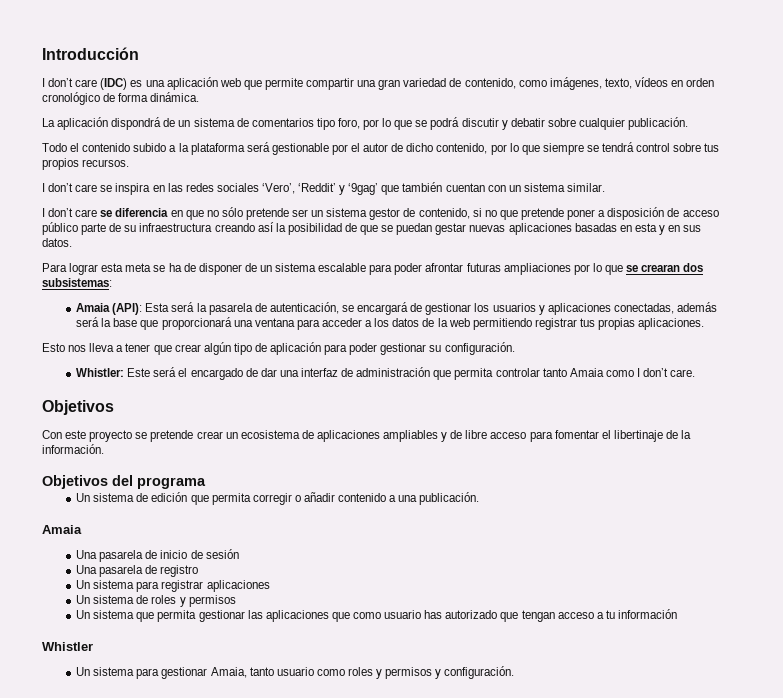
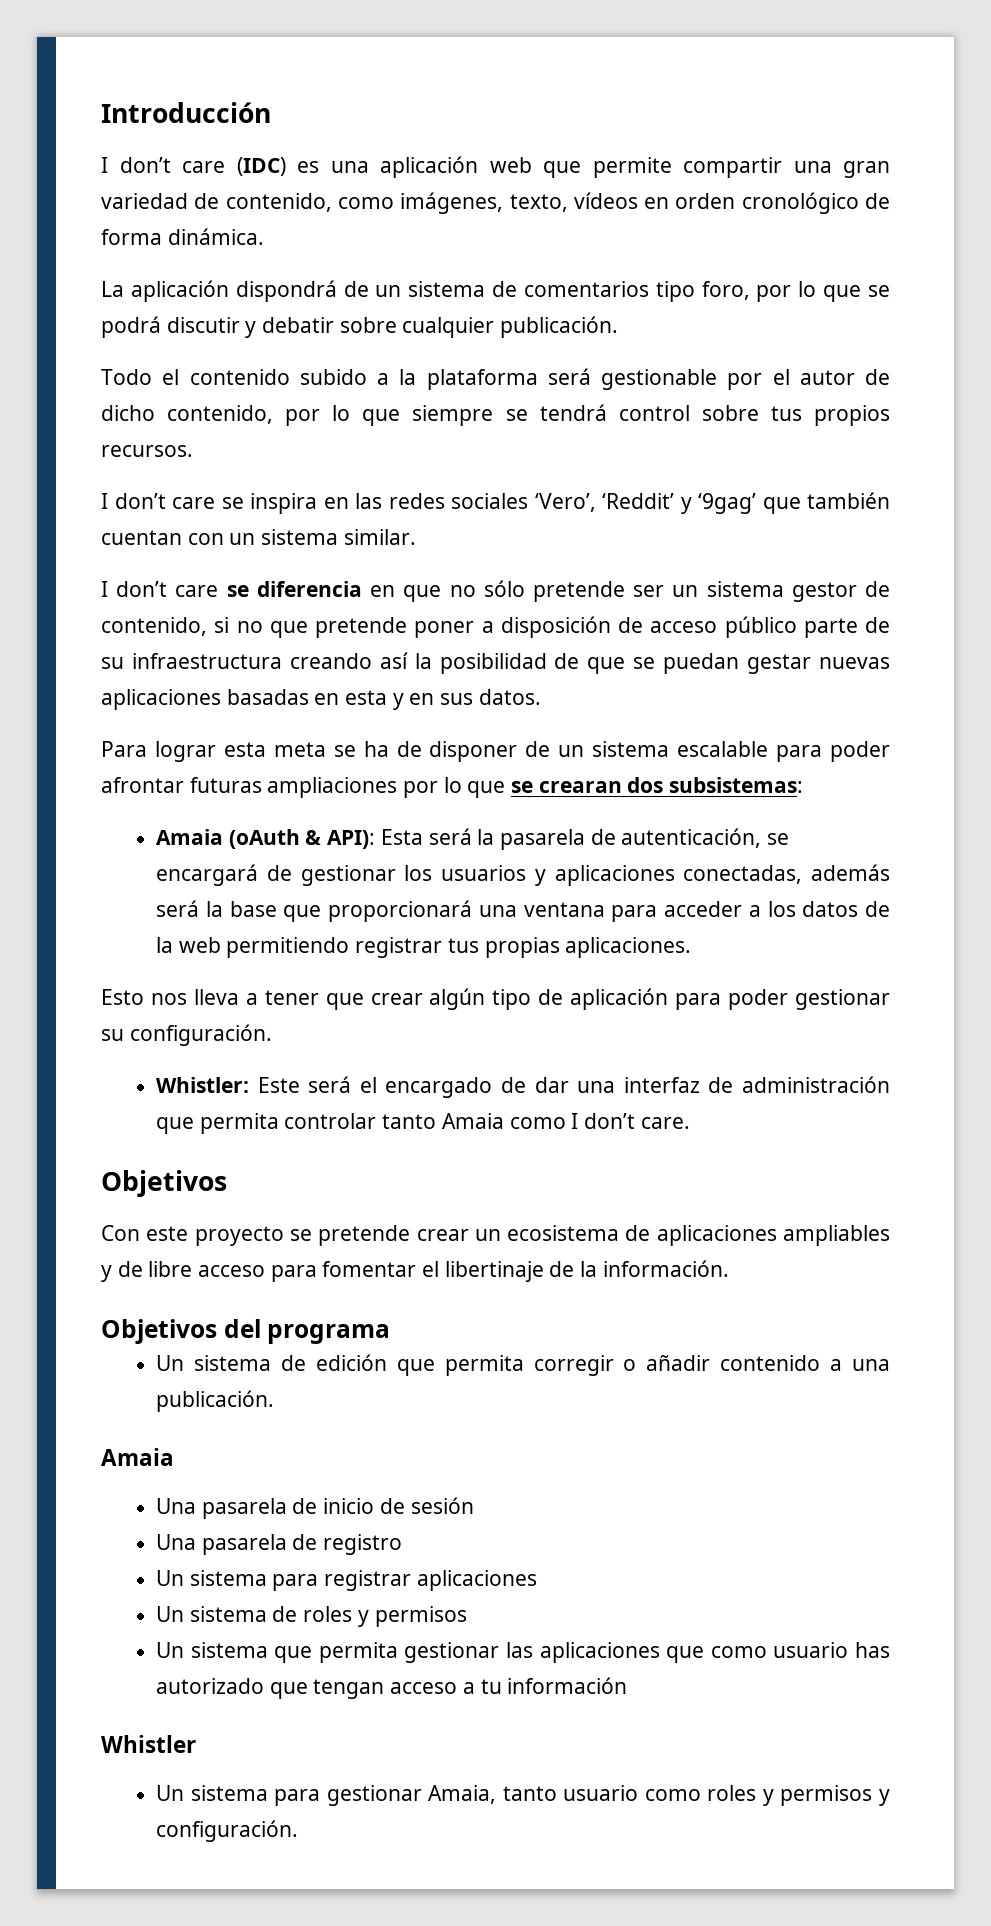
- Amaia (API): Esta será la pasarela de autenticación, se encargará de gestionar los usuarios y aplicaciones conectadas, además será la base que proporcionará una ventana para acceder a los datos de la web permitiendo registrar tus propias aplicaciones.
+ Amaia (oAuth & API): Esta será la pasarela de autenticación, se encargará de gestionar los usuarios y aplicaciones conectadas, además será la base que proporcionará una ventana para acceder a los datos de la web permitiendo registrar tus propias aplicaciones.

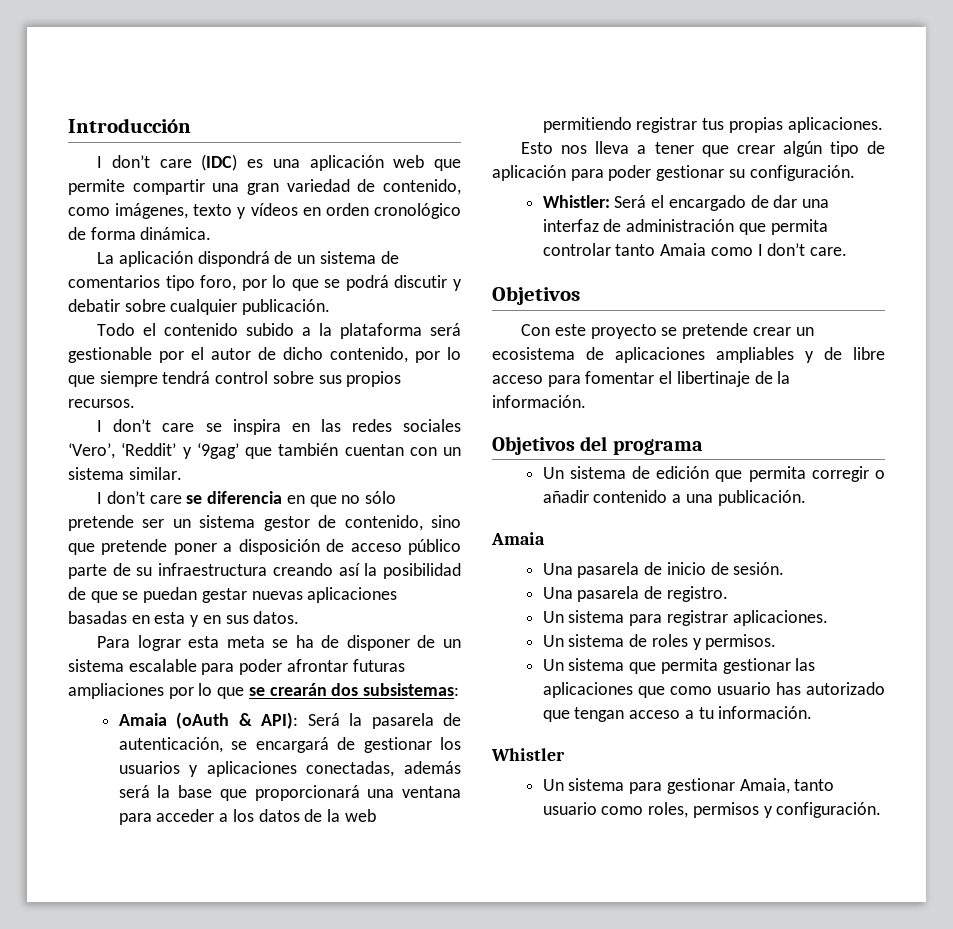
- I don’t care (IDC) es una aplicación web que permite compartir una gran variedad de contenido, como imágenes, texto, vídeos en orden cronológico de forma dinámica.
+ I don’t care (IDC) es una aplicación web que permite compartir una gran variedad de contenido, como imágenes, texto y vídeos en orden cronológico de forma dinámica.
- Todo el contenido subido a la plataforma será gestionable por el autor de dicho contenido, por lo que siempre se tendrá control sobre tus propios recursos.
+ Todo el contenido subido a la plataforma será gestionable por el autor de dicho contenido, por lo que siempre tendrá control sobre sus propios recursos.
- I don’t care se diferencia en que no sólo pretende ser un sistema gestor de contenido, si no que pretende poner a disposición de acceso público parte de su infraestructura creando así la posibilidad de que se puedan gestar nuevas aplicaciones basadas en esta y en sus datos.
+ I don’t care se diferencia en que no sólo pretende ser un sistema gestor de contenido, sino que pretende poner a disposición de acceso público parte de su infraestructura creando así la posibilidad de que se puedan gestar nuevas aplicaciones basadas en esta y en sus datos.
- Para lograr esta meta se ha de disponer de un sistema escalable para poder afrontar futuras ampliaciones por lo que se crearan dos subsistemas:
+ Para lograr esta meta se ha de disponer de un sistema escalable para poder afrontar futuras ampliaciones por lo que se crearán dos subsistemas:
- Amaia (oAuth & API): Esta será la pasarela de autenticación, se encargará de gestionar los usuarios y aplicaciones conectadas, además será la base que proporcionará una ventana para acceder a los datos de la web permitiendo registrar tus propias aplicaciones.
+ Amaia (oAuth & API): Será la pasarela de autenticación, se encargará de gestionar los usuarios y aplicaciones conectadas, además será la base que proporcionará una ventana para acceder a los datos de la web permitiendo registrar tus propias aplicaciones.
- Whistler: Este será el encargado de dar una interfaz de administración que permita controlar tanto Amaia como I don’t care.
+ Whistler: Será el encargado de dar una interfaz de administración que permita controlar tanto Amaia como I don’t care.
- Una pasarela de inicio de sesión
- Una pasarela de registro
+ Una pasarela de inicio de sesión.
+ Una pasarela de registro.
- Un sistema para registrar aplicaciones
+ Un sistema para registrar aplicaciones.
- Un sistema de roles y permisos
+ Un sistema de roles y permisos.
- Un sistema que permita gestionar las aplicaciones que como usuario has autorizado que tengan acceso a tu información
+ Un sistema que permita gestionar las aplicaciones que como usuario has autorizado que tengan acceso a tu información.
- Un sistema para gestionar Amaia, tanto usuario como roles y permisos y configuración.
+ Un sistema para gestionar Amaia, tanto usuario como roles, permisos y configuración.

